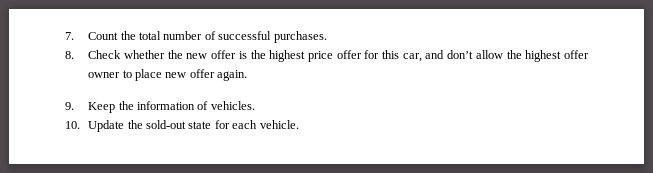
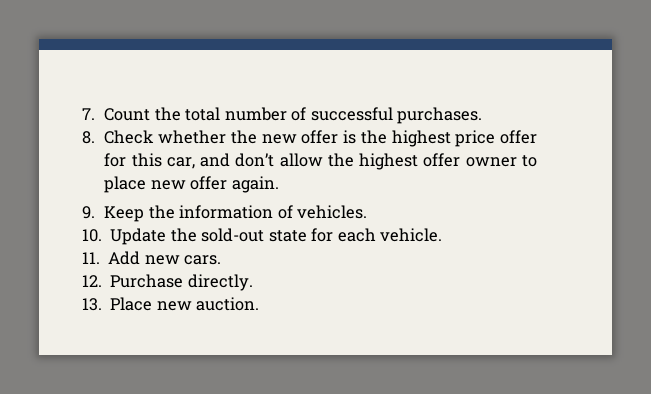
+ 11. Add new cars.
+ 12. Purchase directly.
+ 13. Place new auction.

